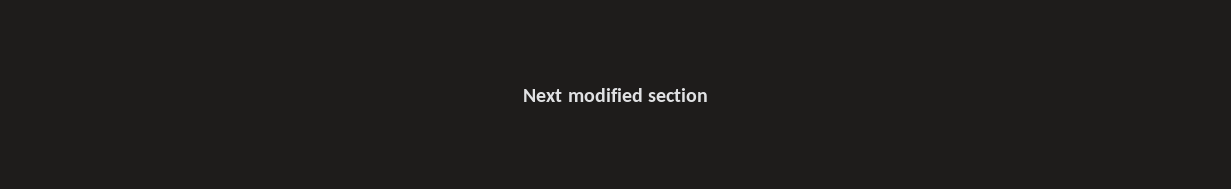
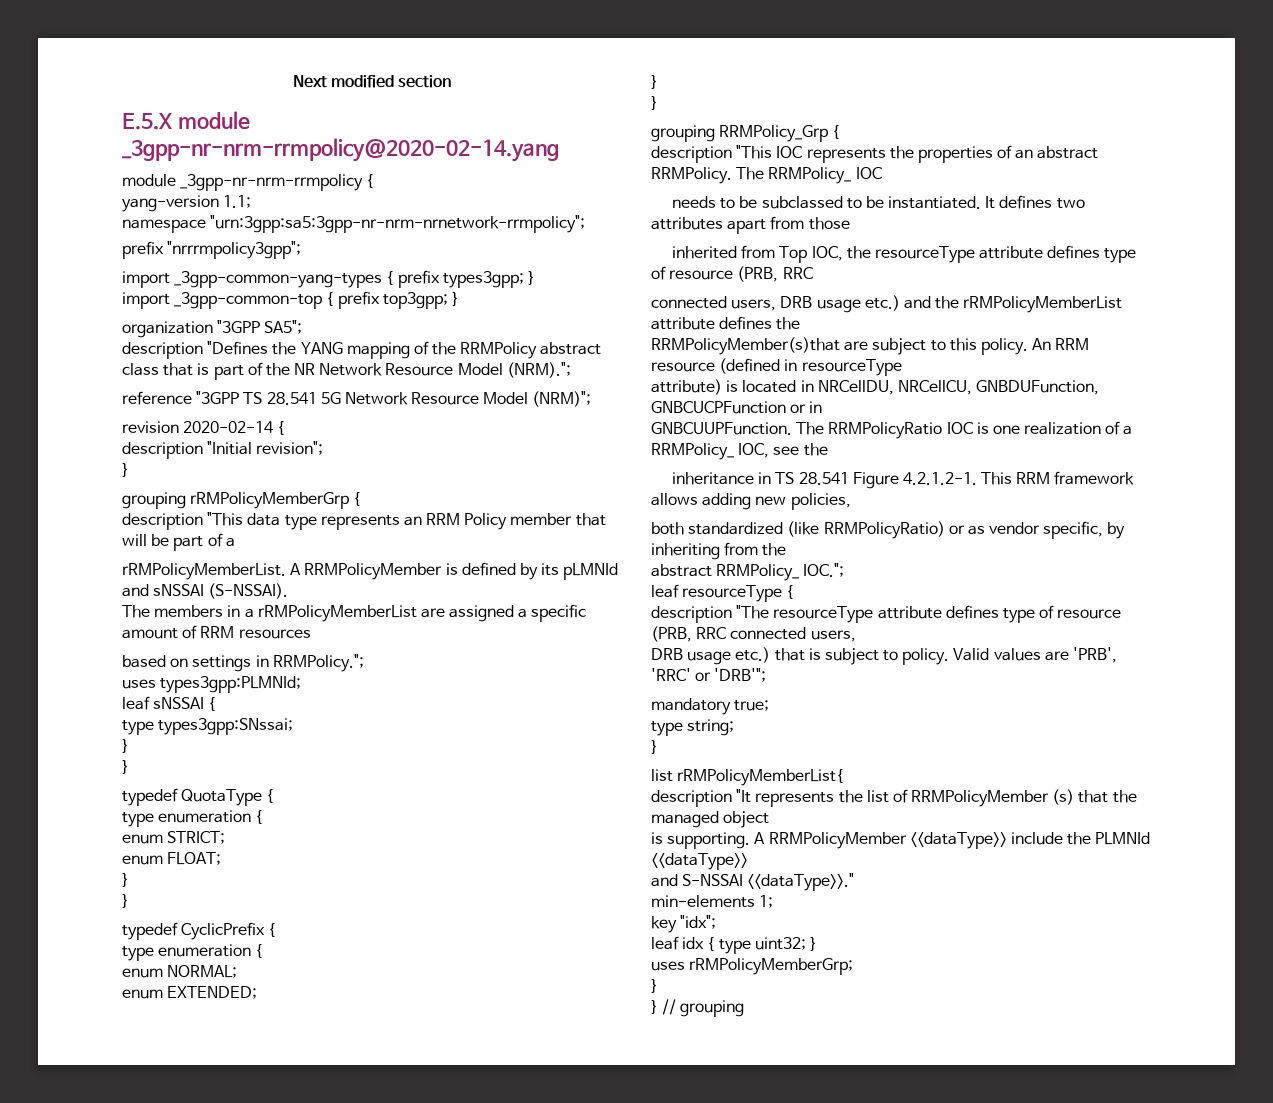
+ E.5.X module _3gpp-nr-nrm-rrmpolicy@2020-02-14.yang
+ module _3gpp-nr-nrm-rrmpolicy {
+ yang-version 1.1;
+ namespace "urn:3gpp:sa5:3gpp-nr-nrm-nrnetwork-rrmpolicy";
+ prefix "nrrrmpolicy3gpp";
+ import _3gpp-common-yang-types { prefix types3gpp; }
+ import _3gpp-common-top { prefix top3gpp; }
+ organization "3GPP SA5";
+ description "Defines the YANG mapping of the RRMPolicy abstract class that is part of the NR Network Resource Model (NRM).";
+ reference "3GPP TS 28.541 5G Network Resource Model (NRM)";
+ revision 2020-02-14 {
+ description "Initial revision";
+ }
+ grouping rRMPolicyMemberGrp {
+ description "This data type represents an RRM Policy member that will be part of a
+ rRMPolicyMemberList. A RRMPolicyMember is defined by its pLMNId and sNSSAI (S-NSSAI).
+ The members in a rRMPolicyMemberList are assigned a specific amount of RRM resources
+ based on settings in RRMPolicy.";
+ uses types3gpp:PLMNId;
+ leaf sNSSAI {
+ type types3gpp:SNssai;
+ }
+ }
+ typedef QuotaType {
+ type enumeration {
+ enum STRICT;
+ enum FLOAT;
+ }
+ }
+ typedef CyclicPrefix {
+ type enumeration {
+ enum NORMAL;
+ enum EXTENDED;
+ }
+ }
+ grouping RRMPolicy_Grp {
+ description "This IOC represents the properties of an abstract RRMPolicy. The RRMPolicy_ IOC
+ needs to be subclassed to be instantiated. It defines two attributes apart from those
+ inherited from Top IOC, the resourceType attribute defines type of resource (PRB, RRC
+ connected users, DRB usage etc.) and the rRMPolicyMemberList attribute defines the
+ RRMPolicyMember(s)that are subject to this policy. An RRM resource (defined in resourceType
+ attribute) is located in NRCellDU, NRCellCU, GNBDUFunction, GNBCUCPFunction or in
+ GNBCUUPFunction. The RRMPolicyRatio IOC is one realization of a RRMPolicy_ IOC, see the
+ inheritance in TS 28.541 Figure 4.2.1.2-1. This RRM framework allows adding new policies,
+ both standardized (like RRMPolicyRatio) or as vendor specific, by inheriting from the
+ abstract RRMPolicy_ IOC.";
+ leaf resourceType {
+ description "The resourceType attribute defines type of resource (PRB, RRC connected users,
+ DRB usage etc.) that is subject to policy. Valid values are 'PRB', 'RRC' or 'DRB'";
+ mandatory true;
+ type string;
+ }
+ list rRMPolicyMemberList{
+ description "It represents the list of RRMPolicyMember (s) that the managed object
+ is supporting. A RRMPolicyMember <<dataType>> include the PLMNId <<dataType>>
+ and S-NSSAI <<dataType>>."
+ min-elements 1;
+ key "idx";
+ leaf idx { type uint32; }
+ uses rRMPolicyMemberGrp;
+ }
+ } // grouping

